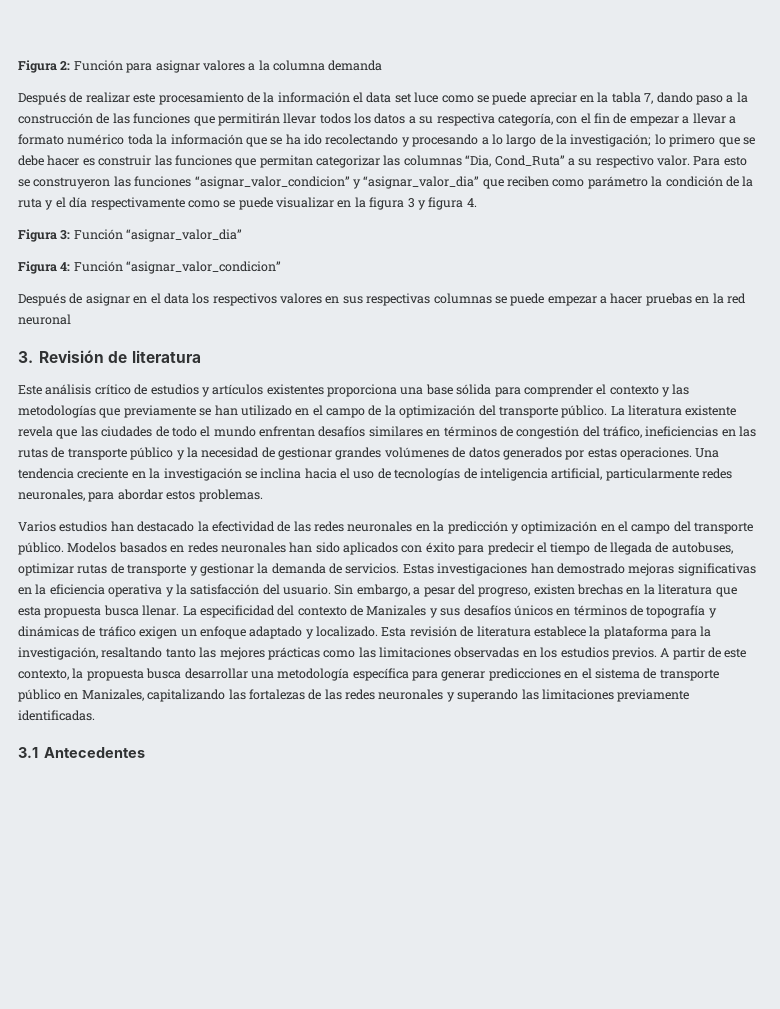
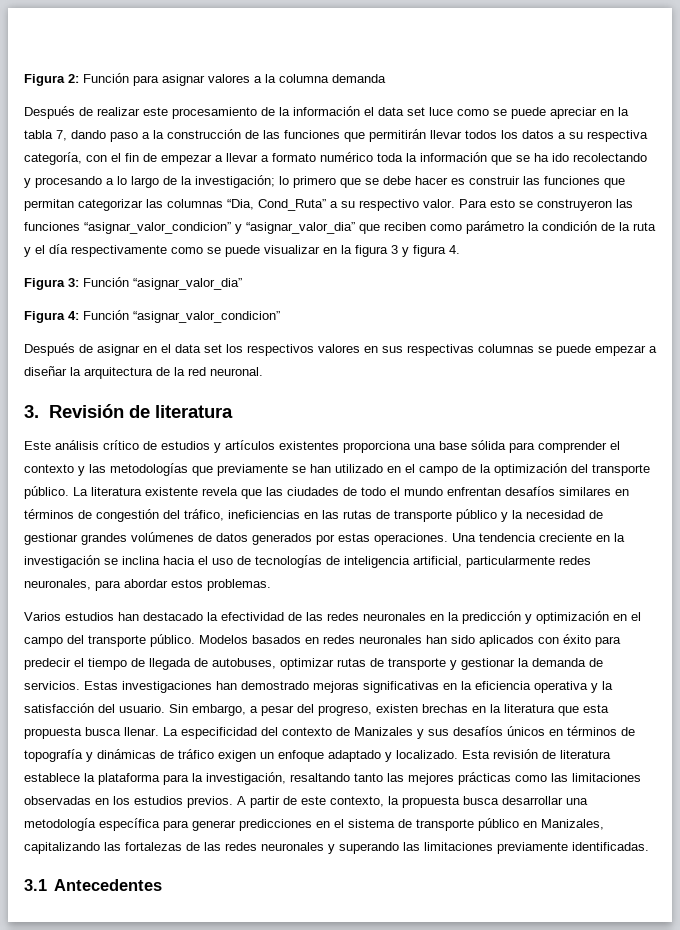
- Después de asignar en el data los respectivos valores en sus respectivas columnas se puede empezar a hacer pruebas en la red neuronal
+ Después de asignar en el data set los respectivos valores en sus respectivas columnas se puede empezar a diseñar la arquitectura de la red neuronal.

